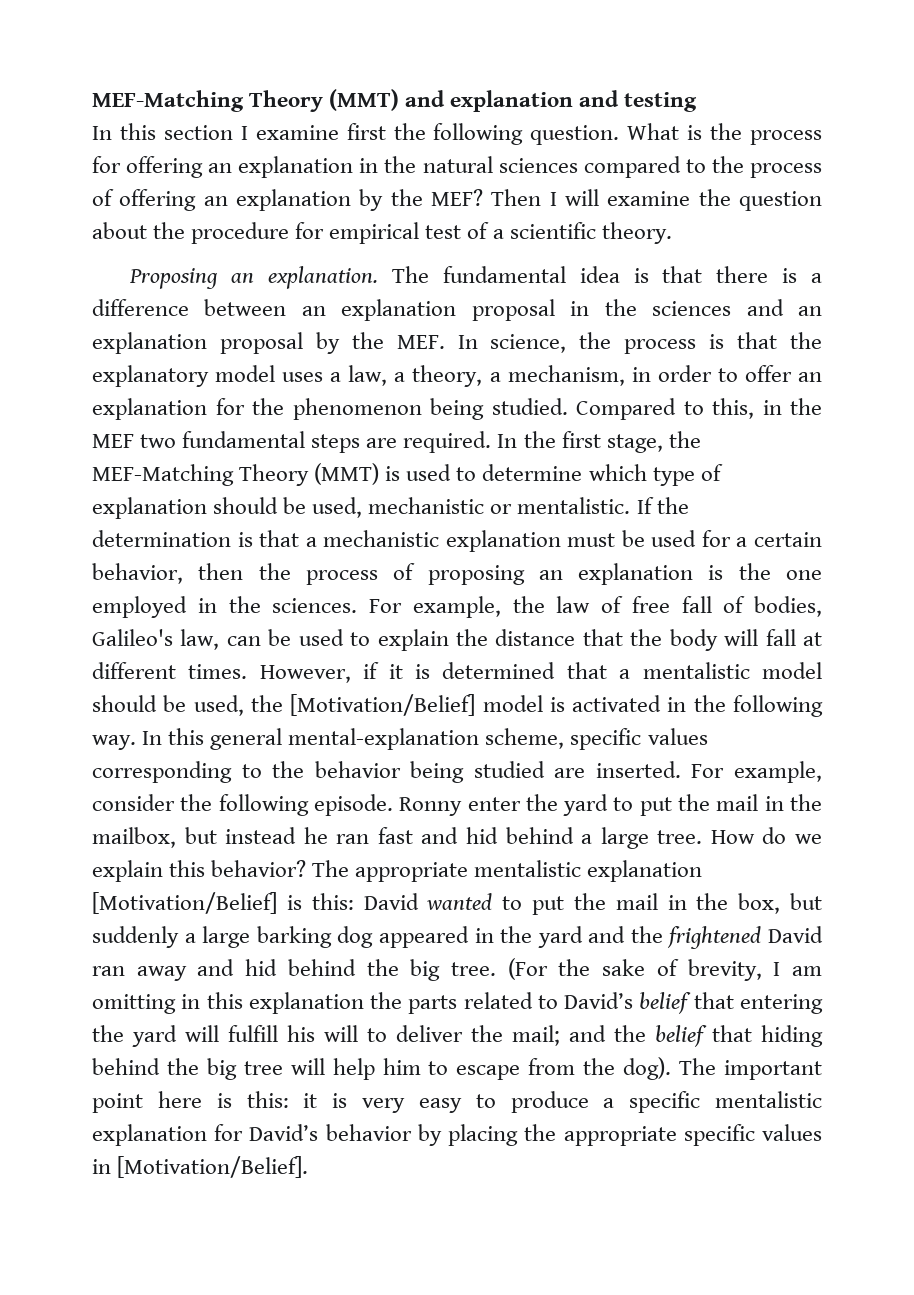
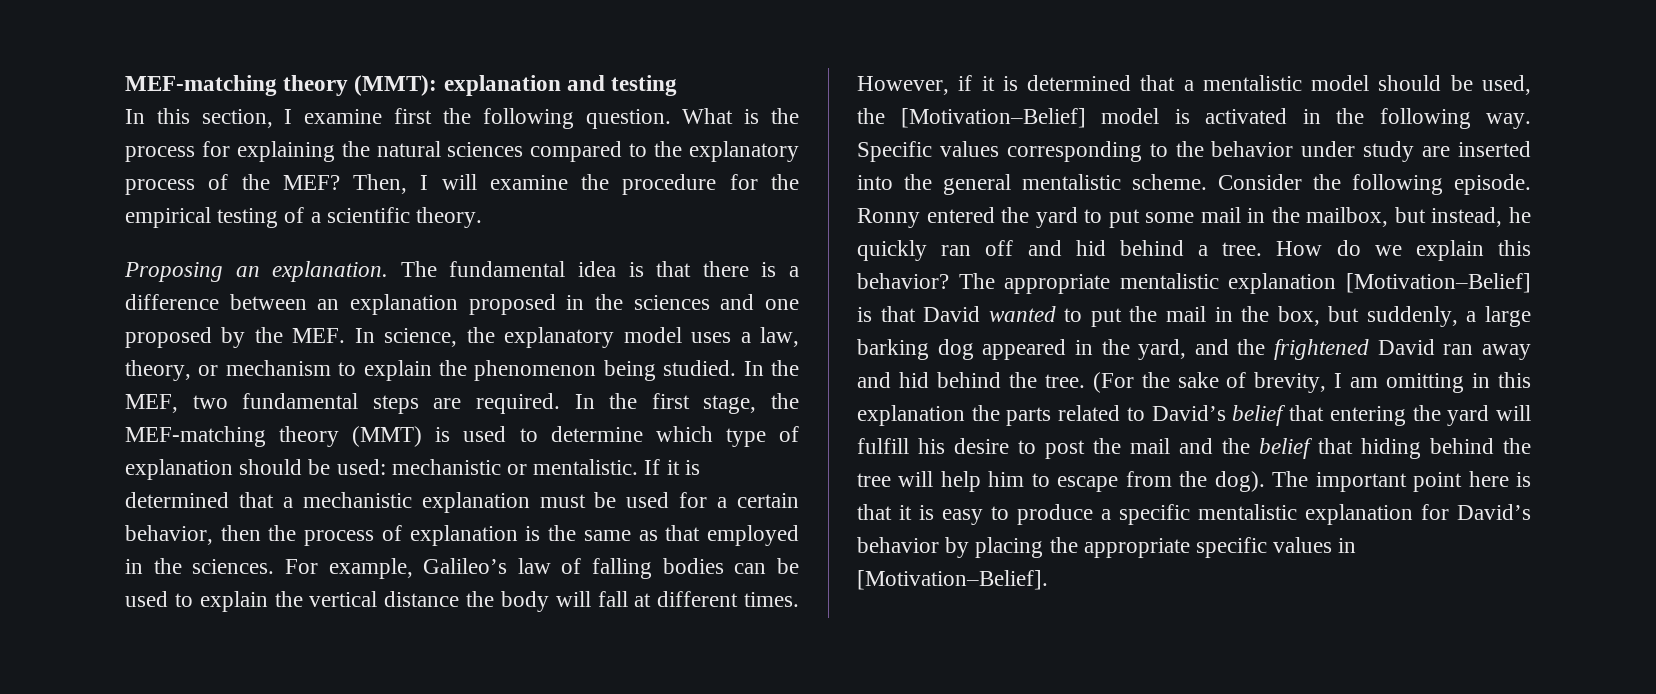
- MEF-Matching Theory (MMT) and explanation and testing
+ MEF-matching theory (MMT): explanation and testing
- In this section I examine first the following question.
+ In this section, I examine first the following question.
- What is the process for offering an explanation in the natural sciences compared to the process of offering an explanation by the MEF?
+ What is the process for explaining the natural sciences compared to the explanatory process of the MEF?
- Then I will examine the question about the procedure for empirical test of a scientific theory.
+ Then, I will examine the procedure for the empirical testing of a scientific theory.
- The fundamental idea is that there is a difference between an explanation proposal in the sciences and an explanation proposal by the MEF. In science, the process is that the explanatory model uses a law, a theory, a mechanism, in order to offer an explanation for the phenomenon being studied. Compared to this, in the MEF two fundamental steps are required.
+ The fundamental idea is that there is a difference between an explanation proposed in the sciences and one proposed by the MEF. In science, the explanatory model uses a law, theory, or mechanism to explain the phenomenon being studied. In the MEF, two fundamental steps are required.
- In the first stage, the MEF-Matching Theory (MMT) is used to determine which type of explanation should be used, mechanistic or mentalistic.
+ In the first stage, the MEF-matching theory (MMT) is used to determine which type of explanation should be used: mechanistic or mentalistic.
- If the determination is that a mechanistic explanation must be used for a certain behavior, then the process of proposing an explanation is the one employed in the sciences.
+ If it is determined that a mechanistic explanation must be used for a certain behavior, then the process of explanation is the same as that employed in the sciences.
- For example, the law of free fall of bodies, Galileo's law, can be used to explain the distance that the body will fall at different times.
+ For example, Galileo’s law of falling bodies can be used to explain the vertical distance the body will fall at different times.
- However, if it is determined that a mentalistic model should be used, the [Motivation/Belief] model is activated in the following way.
+ However, if it is determined that a mentalistic model should be used, the [Motivation–Belief] model is activated in the following way.
- In this general mental-explanation scheme, specific values corresponding to the behavior being studied are inserted. For example, consider the following episode.
+ Specific values corresponding to the behavior under study are inserted into the general mentalistic scheme. Consider the following episode.
- Ronny enter the yard to put the mail in the mailbox, but instead he ran fast and hid behind a large tree.
+ Ronny entered the yard to put some mail in the mailbox, but instead, he quickly ran off and hid behind a tree.
- The appropriate mentalistic explanation [Motivation/Belief] is this: David wanted to put the mail in the box, but suddenly a large barking dog appeared in the yard and the frightened David ran away and hid behind the big tree.
+ The appropriate mentalistic explanation [Motivation–Belief] is that David wanted to put the mail in the box, but suddenly, a large barking dog appeared in the yard, and the frightened David ran away and hid behind the tree.
- (For the sake of brevity, I am omitting in this explanation the parts related to David’s belief that entering the yard will fulfill his will to deliver the mail; and the belief that hiding behind the big tree will help him to escape from the dog).
+ (For the sake of brevity, I am omitting in this explanation the parts related to David’s belief that entering the yard will fulfill his desire to post the mail and the belief that hiding behind the tree will help him to escape from the dog).
- The important point here is this: it is very easy to produce a specific mentalistic explanation for David’s behavior by placing the appropriate specific values in [Motivation/Belief].
+ The important point here is that it is easy to produce a specific mentalistic explanation for David’s behavior by placing the appropriate specific values in [Motivation–Belief].

